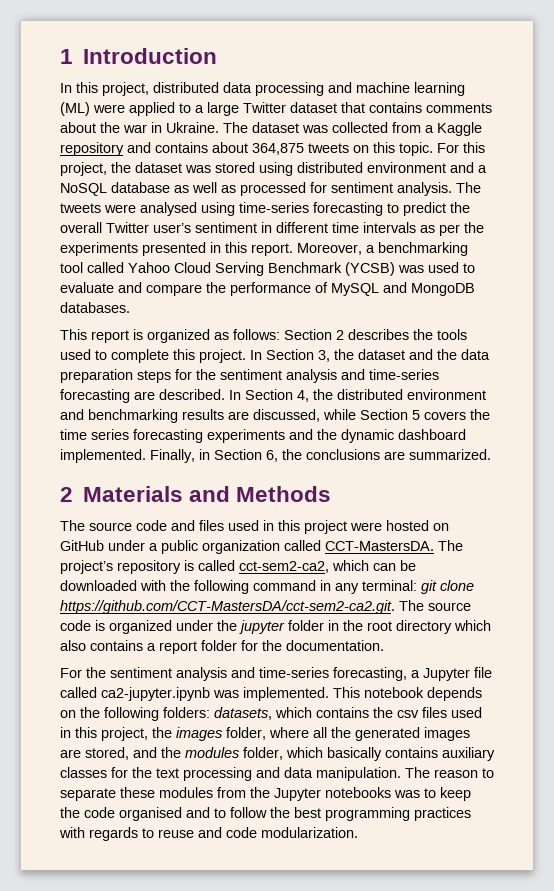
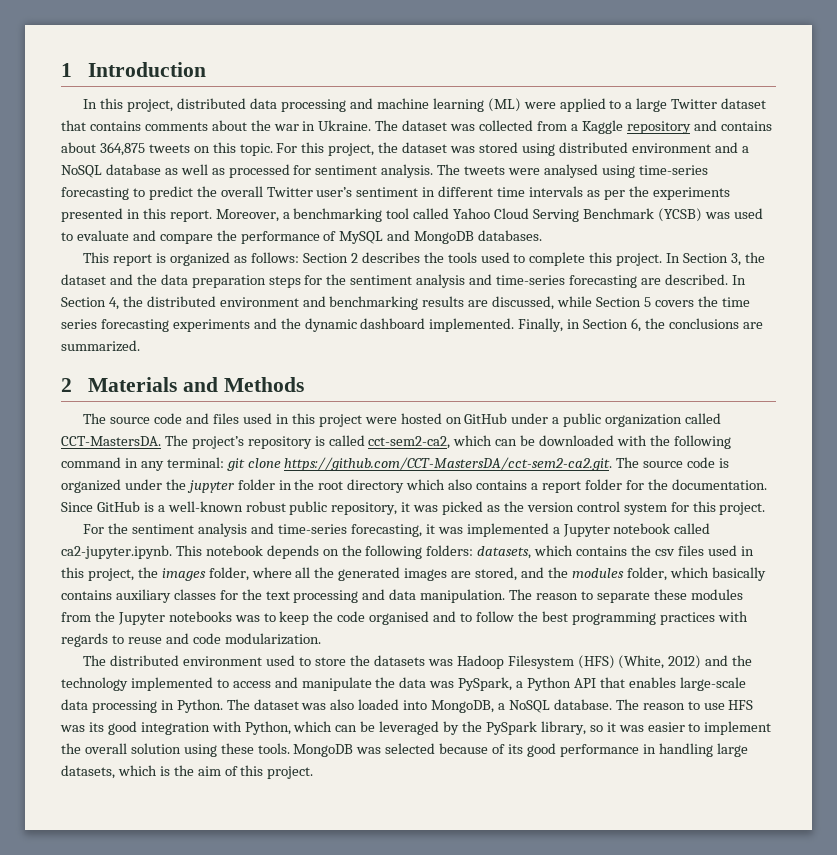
+ Since GitHub is a well-known robust public repository, it was picked as the version control system for this project.
- For the sentiment analysis and time-series forecasting, a Jupyter file called ca2-jupyter.ipynb was implemented. This notebook depends on the following folders: datasets, which contains the csv files used in this project, the images folder, where all the generated images are stored, and the modules folder, which basically contains auxiliary classes for the text processing and data manipulation.
+ For the sentiment analysis and time-series forecasting, it was implemented a Jupyter notebook called ca2-jupyter.ipynb. This notebook depends on the following folders: datasets, which contains the csv files used in this project, the images folder, where all the generated images are stored, and the modules folder, which basically contains auxiliary classes for the text processing and data manipulation.
+ The distributed environment used to store the datasets was Hadoop Filesystem (HFS) (White, 2012) and the technology implemented to access and manipulate the data was PySpark, a Python API that enables large-scale data processing in Python. The dataset was also loaded into MongoDB, a NoSQL database. The reason to use HFS was its good integration with Python, which can be leveraged by the PySpark library, so it was easier to implement the overall solution using these tools. MongoDB was selected because of its good performance in handling large datasets, which is the aim of this project.

